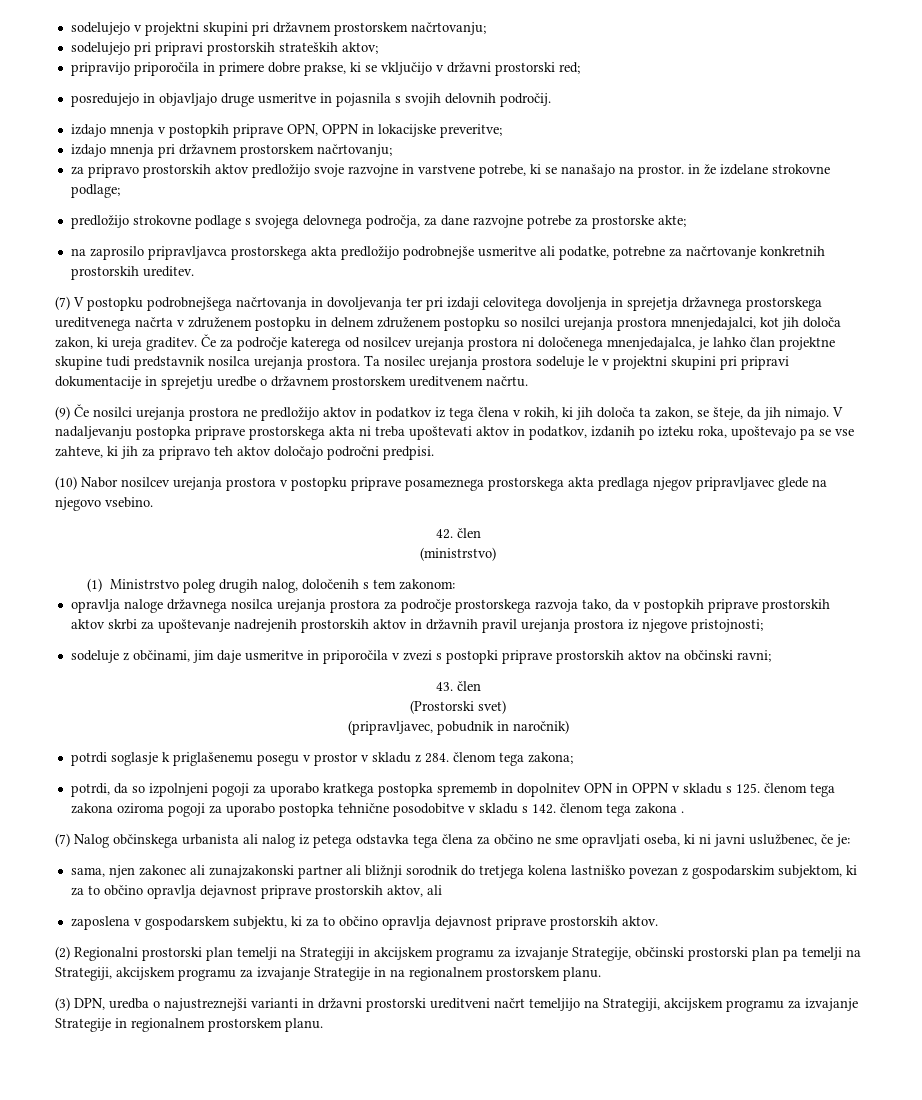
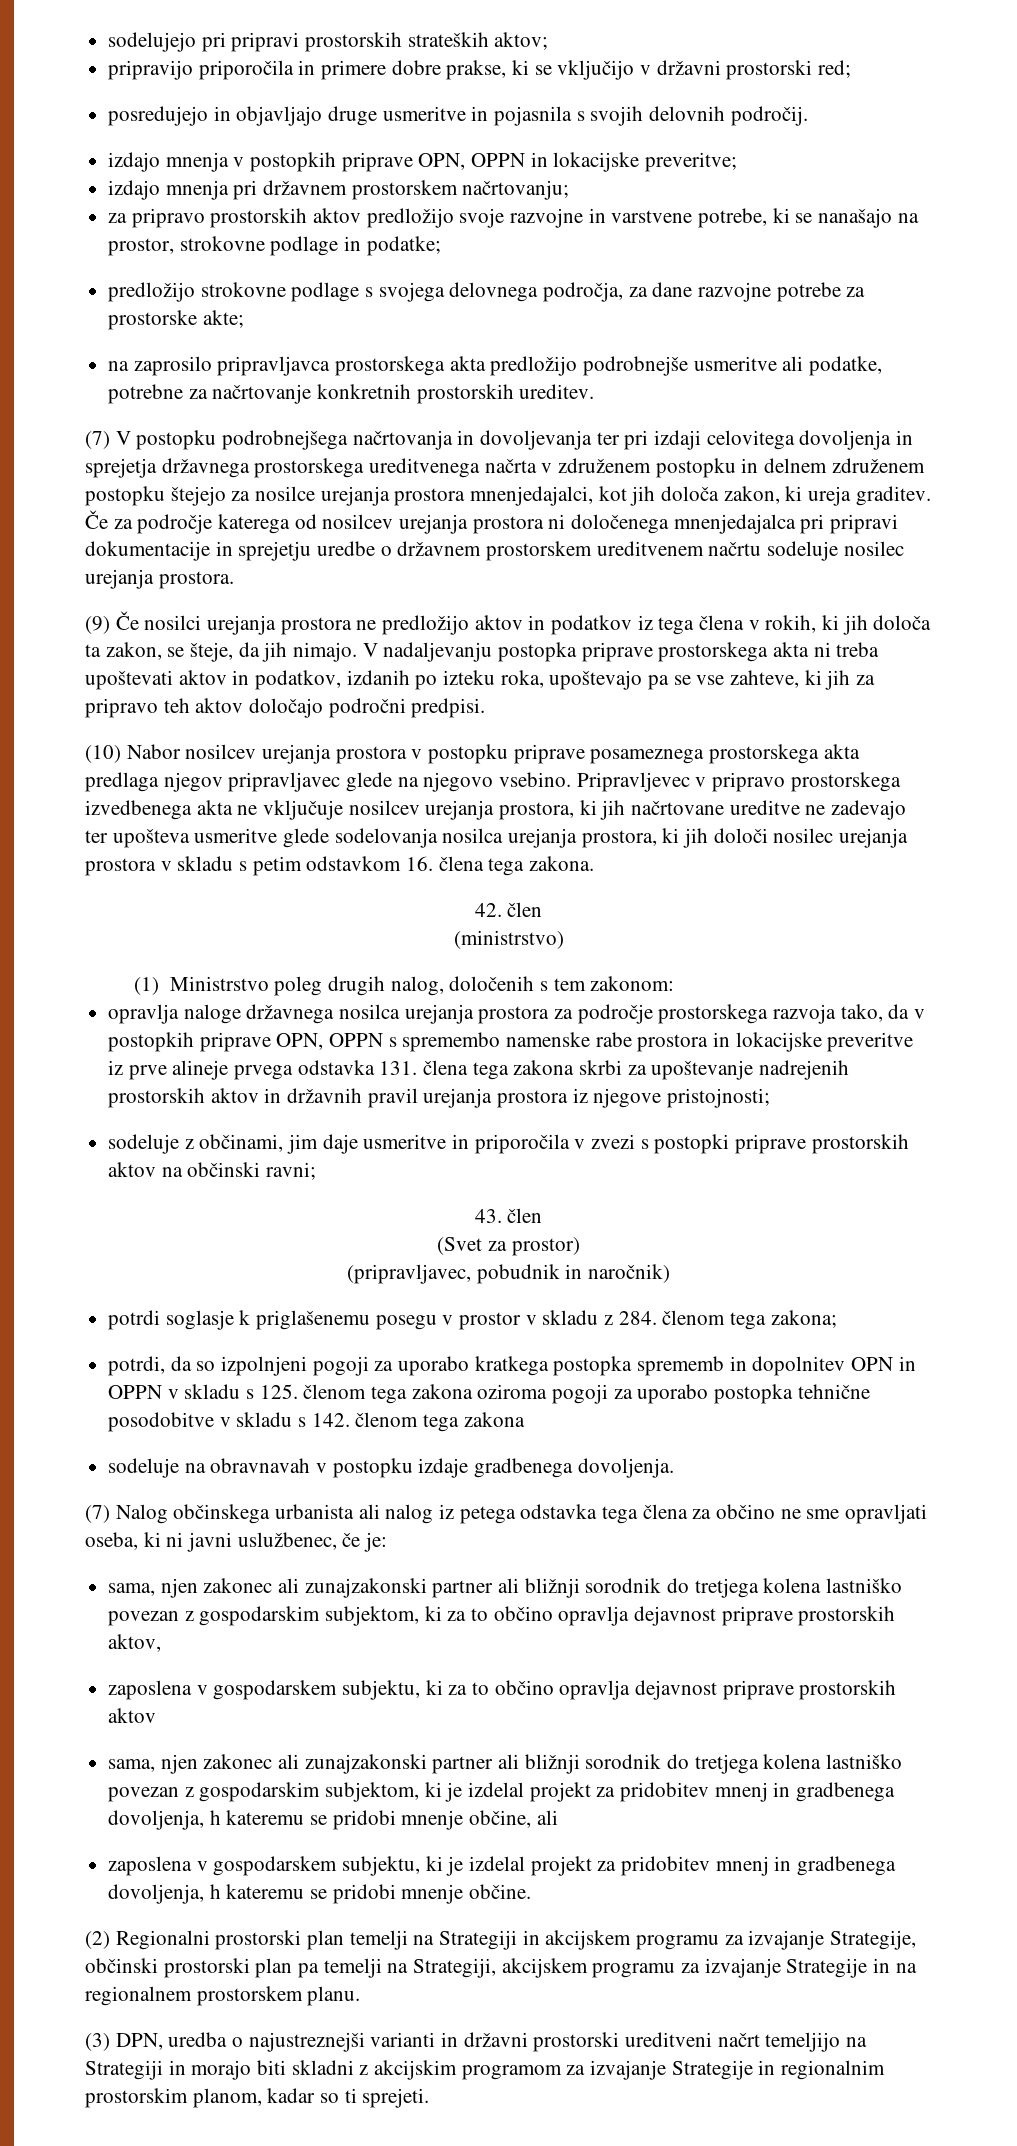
- sodelujejo v projektni skupini pri državnem prostorskem načrtovanju;
- za pripravo prostorskih aktov predložijo svoje razvojne in varstvene potrebe, ki se nanašajo na prostor. in že izdelane strokovne podlage;
+ za pripravo prostorskih aktov predložijo svoje razvojne in varstvene potrebe, ki se nanašajo na prostor, strokovne podlage in podatke;
- (7) V postopku podrobnejšega načrtovanja in dovoljevanja ter pri izdaji celovitega dovoljenja in sprejetja državnega prostorskega ureditvenega načrta v združenem postopku in delnem združenem postopku so nosilci urejanja prostora mnenjedajalci, kot jih določa zakon, ki ureja graditev.
+ (7) V postopku podrobnejšega načrtovanja in dovoljevanja ter pri izdaji celovitega dovoljenja in sprejetja državnega prostorskega ureditvenega načrta v združenem postopku in delnem združenem postopku štejejo za nosilce urejanja prostora mnenjedajalci, kot jih določa zakon, ki ureja graditev.
- Če za področje katerega od nosilcev urejanja prostora ni določenega mnenjedajalca, je lahko član projektne skupine tudi predstavnik nosilca urejanja prostora. Ta nosilec urejanja prostora sodeluje le v projektni skupini pri pripravi dokumentacije in sprejetju uredbe o državnem prostorskem ureditvenem načrtu.
+ Če za področje katerega od nosilcev urejanja prostora ni določenega mnenjedajalca pri pripravi dokumentacije in sprejetju uredbe o državnem prostorskem ureditvenem načrtu sodeluje nosilec urejanja prostora.
+ Pripravljevec v pripravo prostorskega izvedbenega akta ne vključuje nosilcev urejanja prostora, ki jih načrtovane ureditve ne zadevajo ter upošteva usmeritve glede sodelovanja nosilca urejanja prostora, ki jih določi nosilec urejanja prostora v skladu s petim odstavkom 16. člena tega zakona.
- opravlja naloge državnega nosilca urejanja prostora za področje prostorskega razvoja tako, da v postopkih priprave prostorskih aktov skrbi za upoštevanje nadrejenih prostorskih aktov in državnih pravil urejanja prostora iz njegove pristojnosti;
+ opravlja naloge državnega nosilca urejanja prostora za področje prostorskega razvoja tako, da v postopkih priprave OPN, OPPN s spremembo namenske rabe prostora in lokacijske preveritve iz prve alineje prvega odstavka 131. člena tega zakona skrbi za upoštevanje nadrejenih prostorskih aktov in državnih pravil urejanja prostora iz njegove pristojnosti;
- (Prostorski svet)
+ (Svet za prostor)
- potrdi, da so izpolnjeni pogoji za uporabo kratkega postopka sprememb in dopolnitev OPN in OPPN v skladu s 125. členom tega zakona oziroma pogoji za uporabo postopka tehnične posodobitve v skladu s 142. členom tega zakona .
+ potrdi, da so izpolnjeni pogoji za uporabo kratkega postopka sprememb in dopolnitev OPN in OPPN v skladu s 125. členom tega zakona oziroma pogoji za uporabo postopka tehnične posodobitve v skladu s 142. členom tega zakona
+ sodeluje na obravnavah v postopku izdaje gradbenega dovoljenja.
- sama, njen zakonec ali zunajzakonski partner ali bližnji sorodnik do tretjega kolena lastniško povezan z gospodarskim subjektom, ki za to občino opravlja dejavnost priprave prostorskih aktov, ali
+ sama, njen zakonec ali zunajzakonski partner ali bližnji sorodnik do tretjega kolena lastniško povezan z gospodarskim subjektom, ki za to občino opravlja dejavnost priprave prostorskih aktov,
- zaposlena v gospodarskem subjektu, ki za to občino opravlja dejavnost priprave prostorskih aktov.
+ zaposlena v gospodarskem subjektu, ki za to občino opravlja dejavnost priprave prostorskih aktov
+ sama, njen zakonec ali zunajzakonski partner ali bližnji sorodnik do tretjega kolena lastniško povezan z gospodarskim subjektom, ki je izdelal projekt za pridobitev mnenj in gradbenega dovoljenja, h kateremu se pridobi mnenje občine, ali
+ zaposlena v gospodarskem subjektu, ki je izdelal projekt za pridobitev mnenj in gradbenega dovoljenja, h kateremu se pridobi mnenje občine.
- (3) DPN, uredba o najustreznejši varianti in državni prostorski ureditveni načrt temeljijo na Strategiji, akcijskem programu za izvajanje Strategije in regionalnem prostorskem planu.
+ (3) DPN, uredba o najustreznejši varianti in državni prostorski ureditveni načrt temeljijo na Strategiji in morajo biti skladni z akcijskim programom za izvajanje Strategije in regionalnim prostorskim planom, kadar so ti sprejeti.

